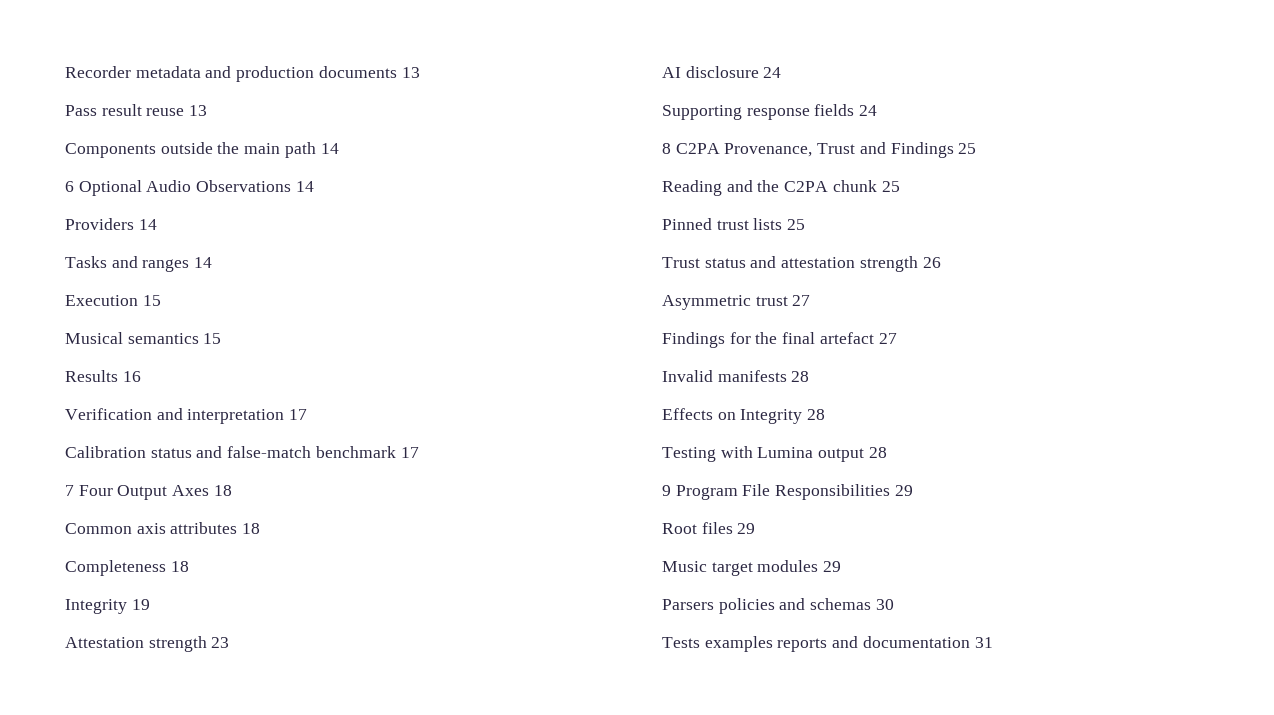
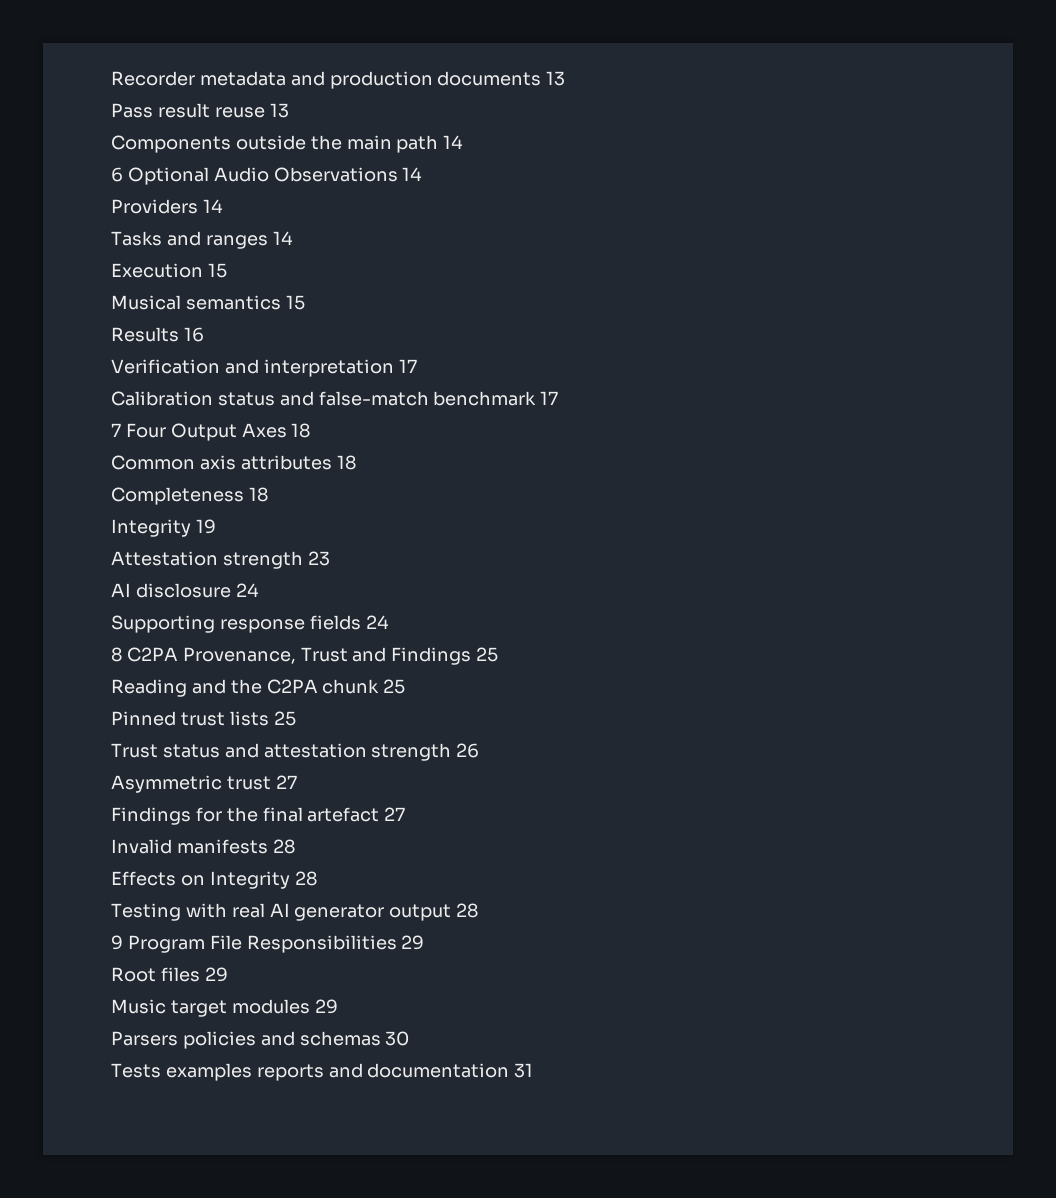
- Testing with Lumina output 28
+ Testing with real AI generator output 28

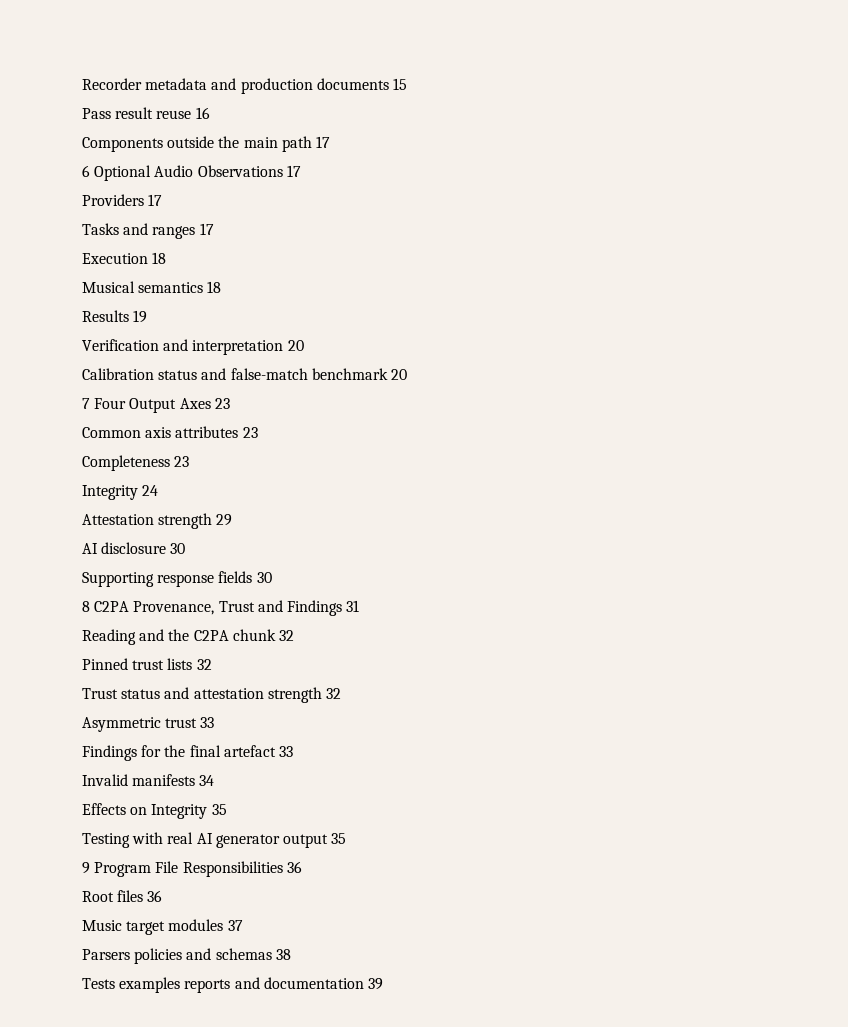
- Recorder metadata and production documents 13
+ Recorder metadata and production documents 15
- Pass result reuse 13
+ Pass result reuse 16
- Components outside the main path 14
+ Components outside the main path 17
- 6 Optional Audio Observations 14
+ 6 Optional Audio Observations 17
- Providers 14
+ Providers 17
- Tasks and ranges 14
+ Tasks and ranges 17
- Execution 15
+ Execution 18
- Musical semantics 15
+ Musical semantics 18
- Results 16
+ Results 19
- Verification and interpretation 17
+ Verification and interpretation 20
- Calibration status and false-match benchmark 17
+ Calibration status and false-match benchmark 20
- 7 Four Output Axes 18
+ 7 Four Output Axes 23
- Common axis attributes 18
+ Common axis attributes 23
- Completeness 18
- Integrity 19
+ Completeness 23
+ Integrity 24
- Attestation strength 23
+ Attestation strength 29
- AI disclosure 24
+ AI disclosure 30
- Supporting response fields 24
+ Supporting response fields 30
- 8 C2PA Provenance, Trust and Findings 25
+ 8 C2PA Provenance, Trust and Findings 31
- Reading and the C2PA chunk 25
+ Reading and the C2PA chunk 32
- Pinned trust lists 25
+ Pinned trust lists 32
- Trust status and attestation strength 26
+ Trust status and attestation strength 32
- Asymmetric trust 27
+ Asymmetric trust 33
- Findings for the final artefact 27
+ Findings for the final artefact 33
- Invalid manifests 28
+ Invalid manifests 34
- Effects on Integrity 28
+ Effects on Integrity 35
- Testing with real AI generator output 28
+ Testing with real AI generator output 35
- 9 Program File Responsibilities 29
+ 9 Program File Responsibilities 36
- Root files 29
+ Root files 36
- Music target modules 29
+ Music target modules 37
- Parsers policies and schemas 30
+ Parsers policies and schemas 38
- Tests examples reports and documentation 31
+ Tests examples reports and documentation 39

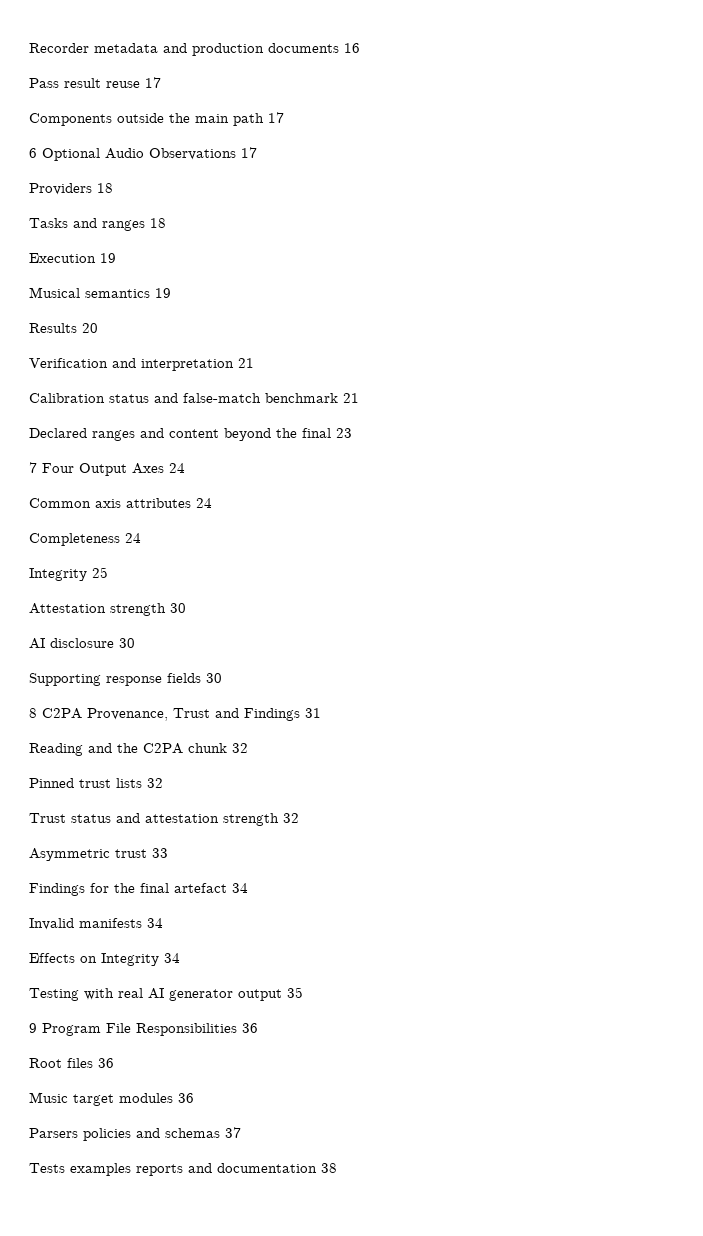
- Recorder metadata and production documents 15
+ Recorder metadata and production documents 16
- Pass result reuse 16
+ Pass result reuse 17
- Providers 17
+ Providers 18
- Tasks and ranges 17
+ Tasks and ranges 18
- Execution 18
+ Execution 19
- Musical semantics 18
+ Musical semantics 19
- Results 19
+ Results 20
- Verification and interpretation 20
+ Verification and interpretation 21
- Calibration status and false-match benchmark 20
+ Calibration status and false-match benchmark 21
+ Declared ranges and content beyond the final 23
- 7 Four Output Axes 23
+ 7 Four Output Axes 24
- Common axis attributes 23
+ Common axis attributes 24
- Completeness 23
- Integrity 24
+ Completeness 24
+ Integrity 25
- Attestation strength 29
+ Attestation strength 30
- Findings for the final artefact 33
+ Findings for the final artefact 34
- Effects on Integrity 35
+ Effects on Integrity 34
- Music target modules 37
+ Music target modules 36
- Parsers policies and schemas 38
+ Parsers policies and schemas 37
- Tests examples reports and documentation 39
+ Tests examples reports and documentation 38

